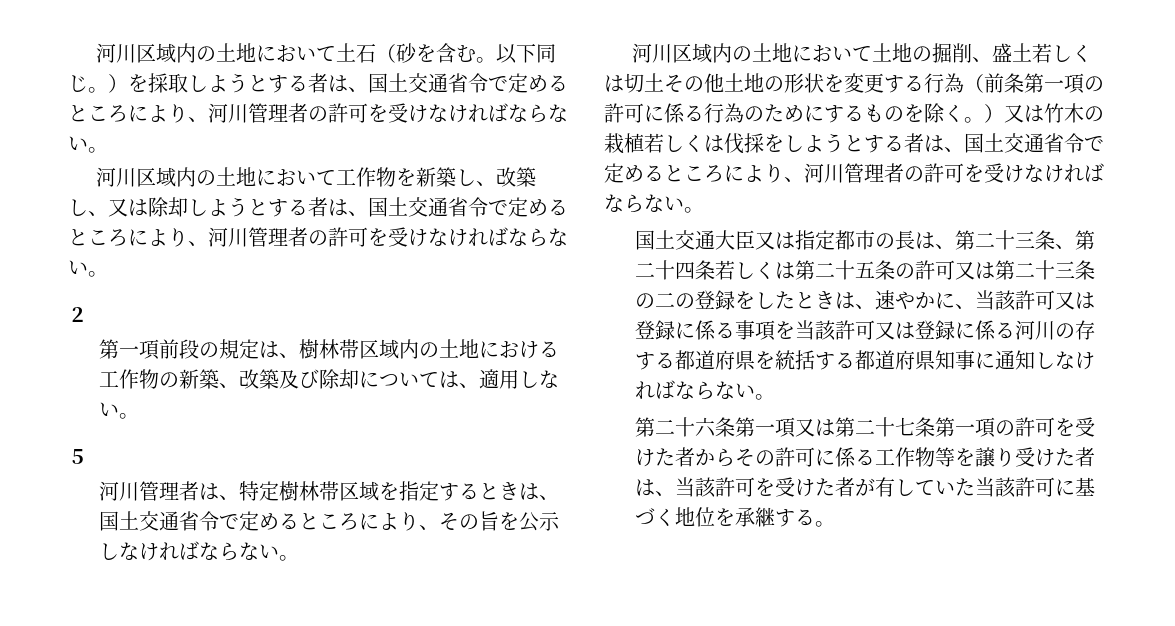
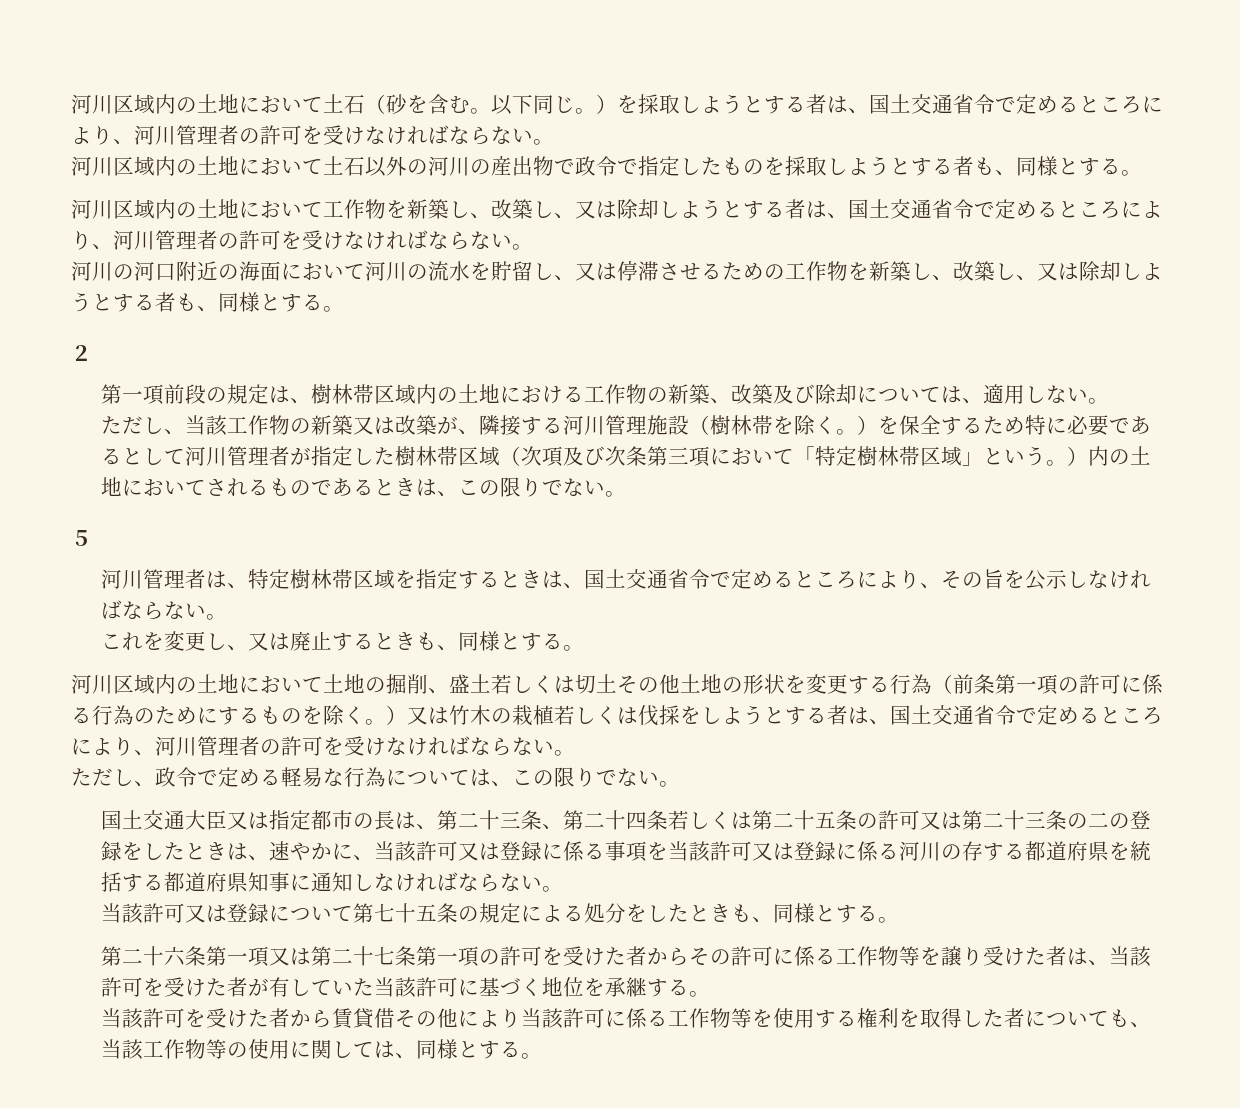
+ 河川区域内の土地において土石以外の河川の産出物で政令で指定したものを採取しようとする者も、同様とする。
+ 河川の河口附近の海面において河川の流水を貯留し、又は停滞させるための工作物を新築し、改築し、又は除却しようとする者も、同様とする。
+ ただし、当該工作物の新築又は改築が、隣接する河川管理施設（樹林帯を除く。）を保全するため特に必要であるとして河川管理者が指定した樹林帯区域（次項及び次条第三項において「特定樹林帯区域」という。）内の土地においてされるものであるときは、この限りでない。
+ これを変更し、又は廃止するときも、同様とする。
+ ただし、政令で定める軽易な行為については、この限りでない。
+ 当該許可又は登録について第七十五条の規定による処分をしたときも、同様とする。
+ 当該許可を受けた者から賃貸借その他により当該許可に係る工作物等を使用する権利を取得した者についても、当該工作物等の使用に関しては、同様とする。

